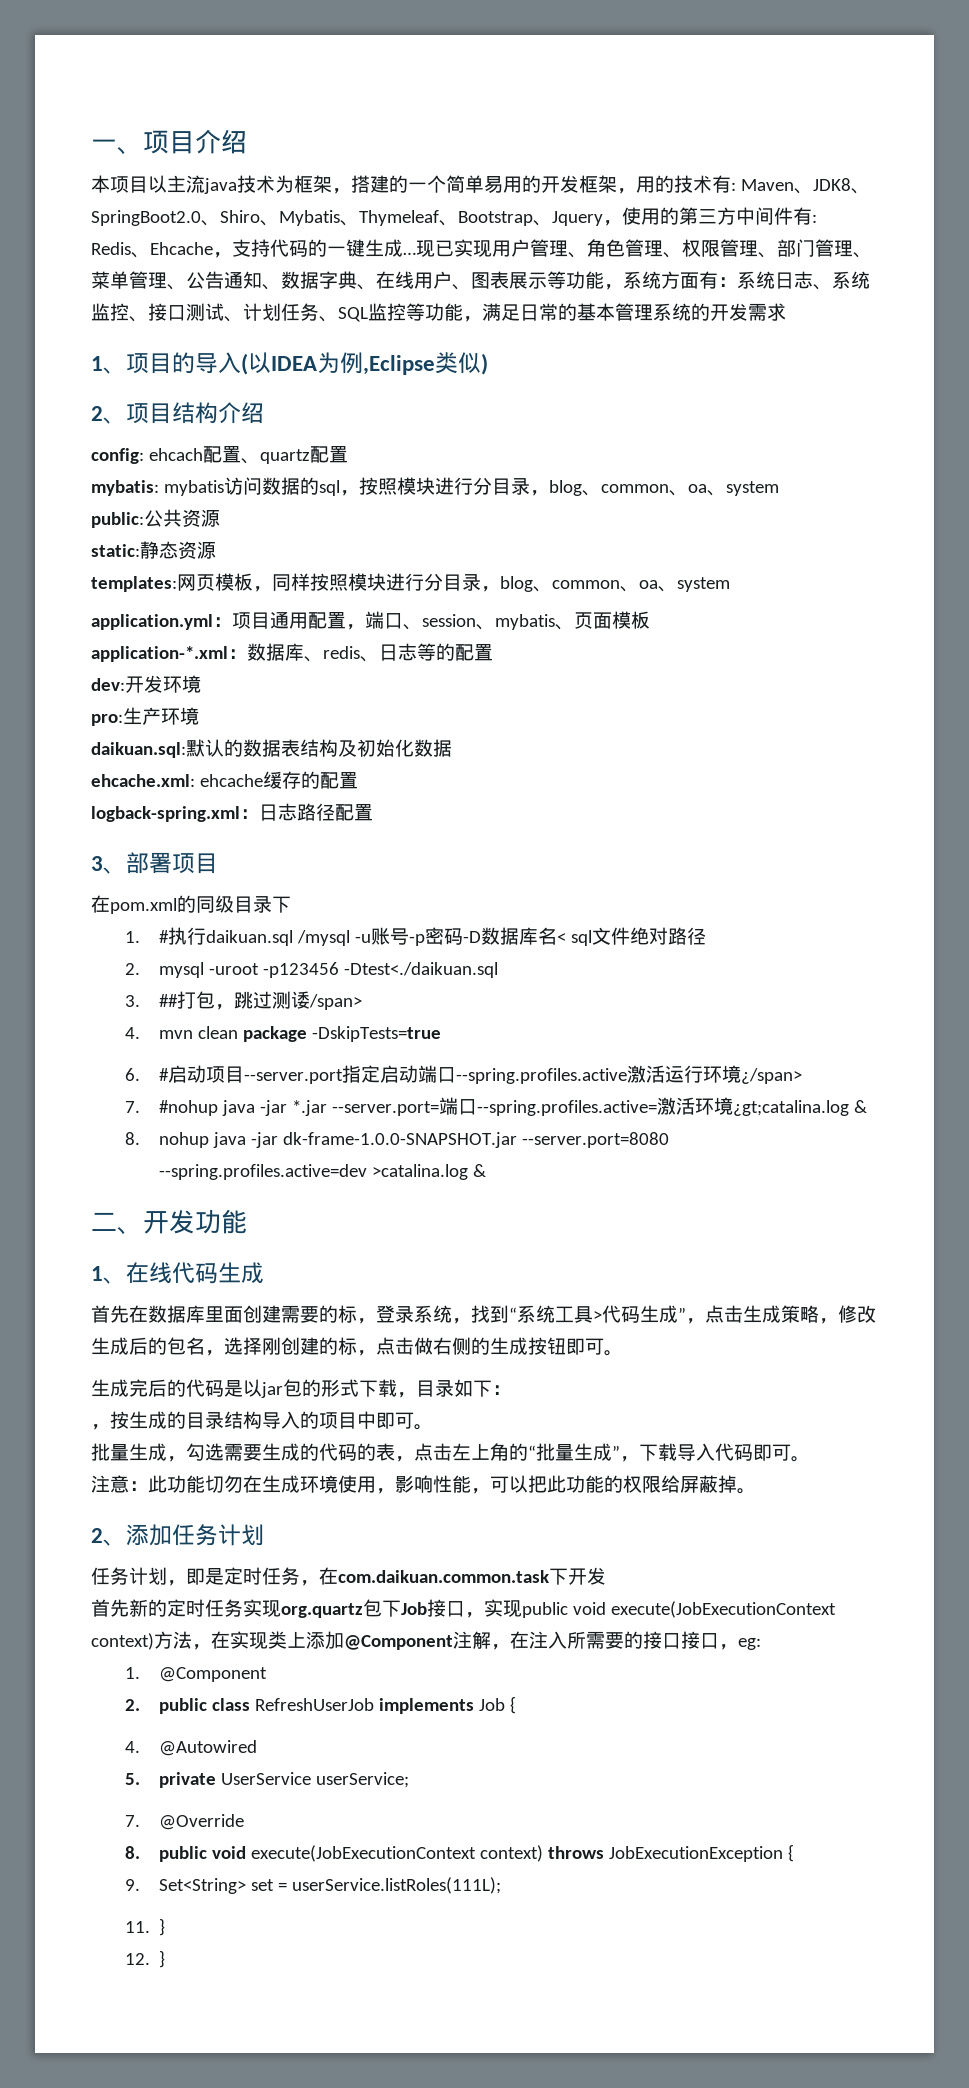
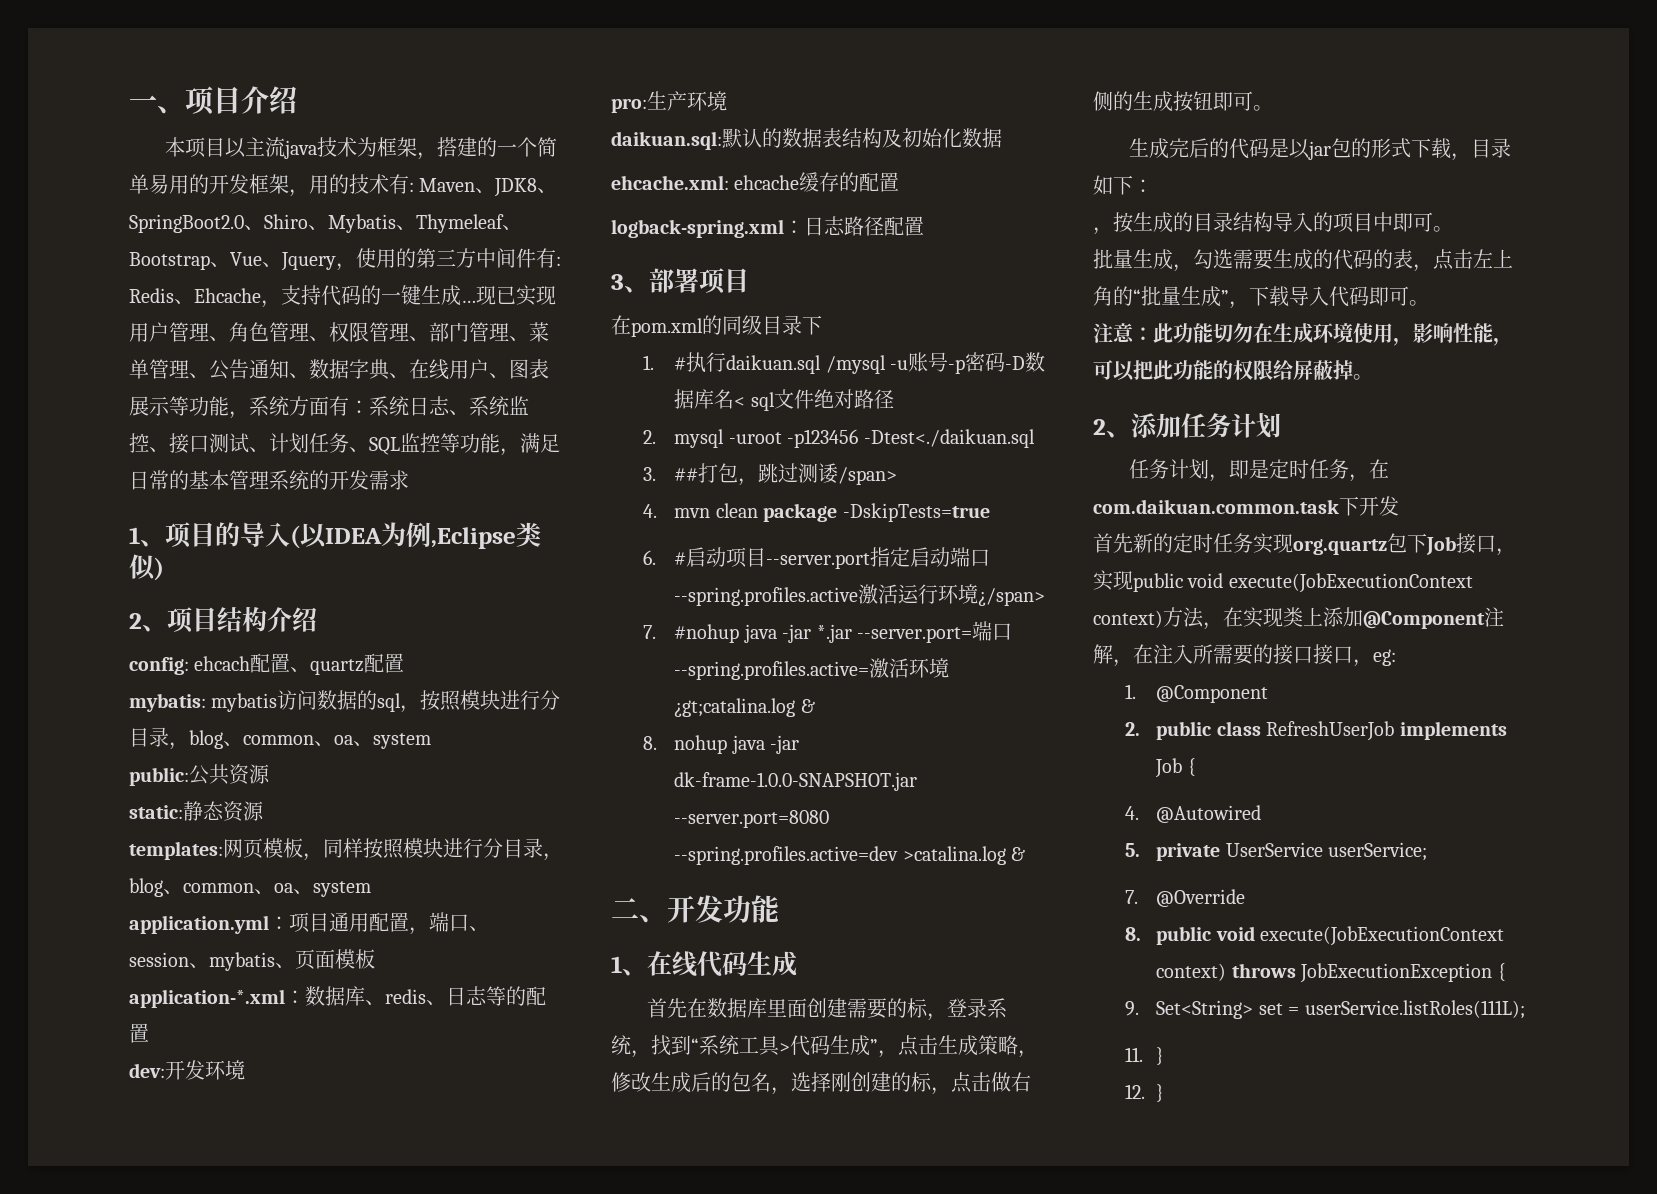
- 本项目以主流java技术为框架，搭建的一个简单易用的开发框架，用的技术有: Maven、JDK8、SpringBoot2.0、Shiro、Mybatis、Thymeleaf、Bootstrap、Jquery，使用的第三方中间件有: Redis、Ehcache，支持代码的一键生成…
+ 本项目以主流java技术为框架，搭建的一个简单易用的开发框架，用的技术有: Maven、JDK8、SpringBoot2.0、Shiro、Mybatis、Thymeleaf、Bootstrap、Vue、Jquery，使用的第三方中间件有: Redis、Ehcache，支持代码的一键生成…

